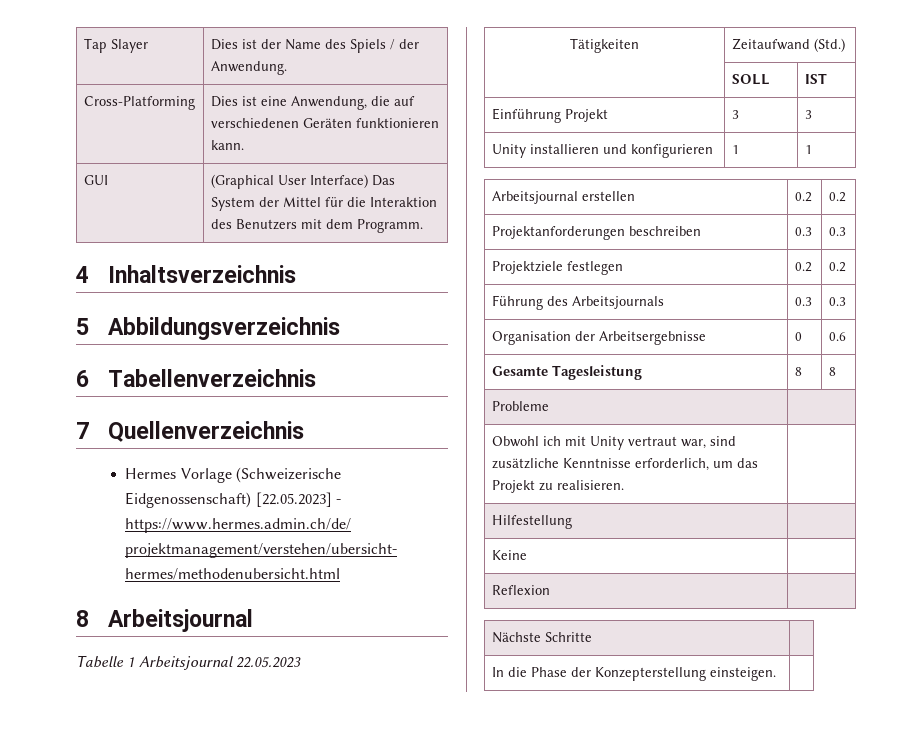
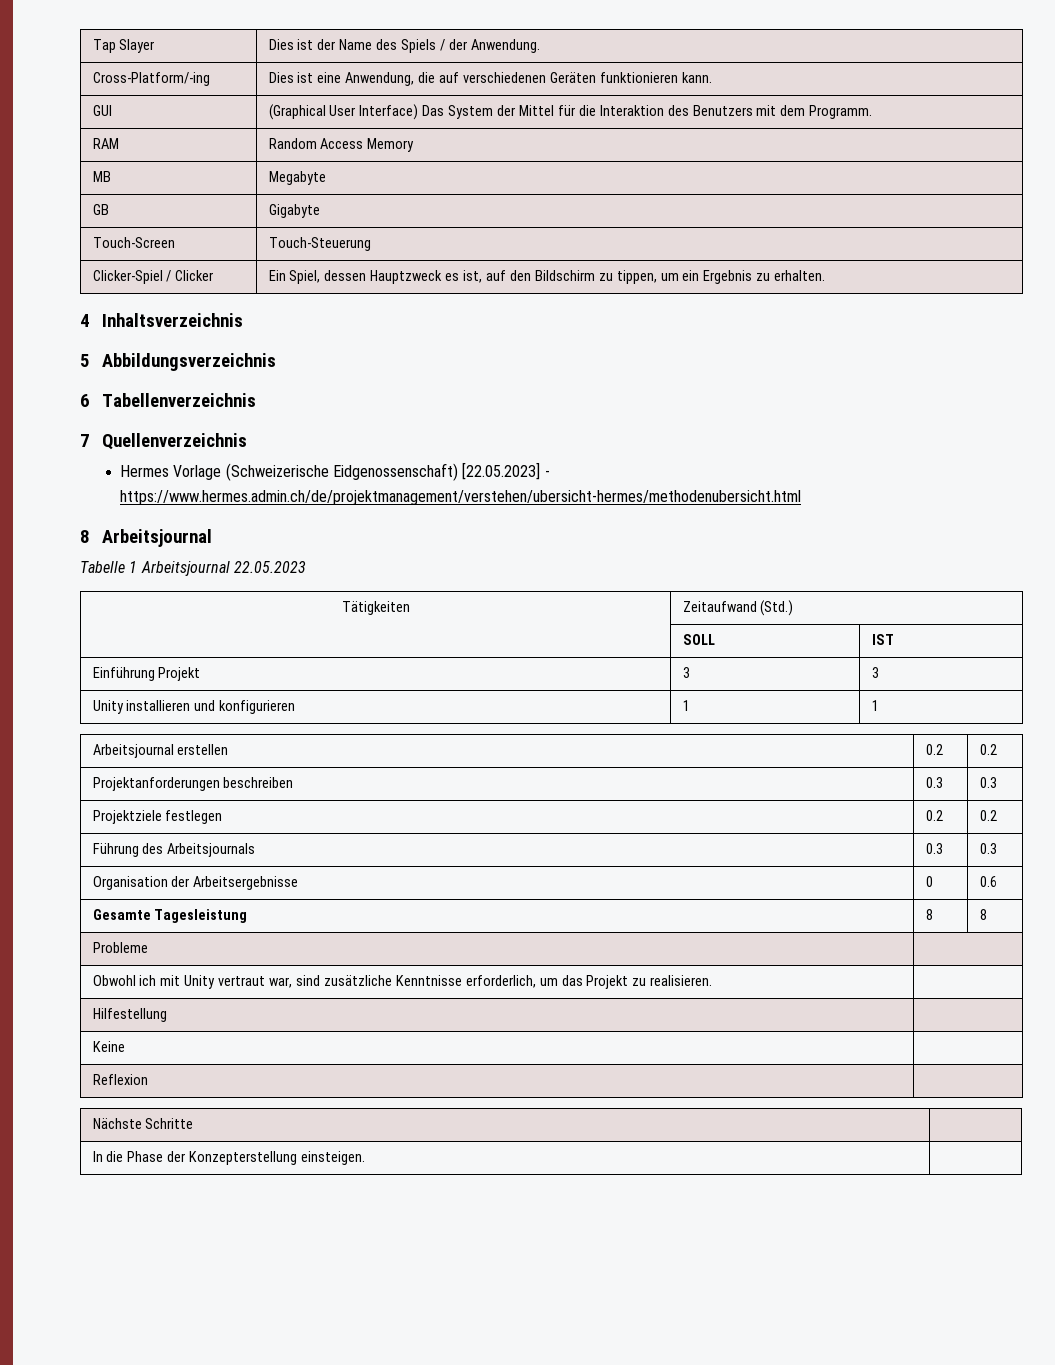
- Cross-Platforming | Dies ist eine Anwendung, die auf verschiedenen Geräten funktionieren kann.
+ Cross-Platform/-ing | Dies ist eine Anwendung, die auf verschiedenen Geräten funktionieren kann.
+ RAM | Random Access Memory
+ MB | Megabyte
+ GB | Gigabyte
+ Touch-Screen | Touch-Steuerung
+ Clicker-Spiel / Clicker | Ein Spiel, dessen Hauptzweck es ist, auf den Bildschirm zu tippen, um ein Ergebnis zu erhalten.

